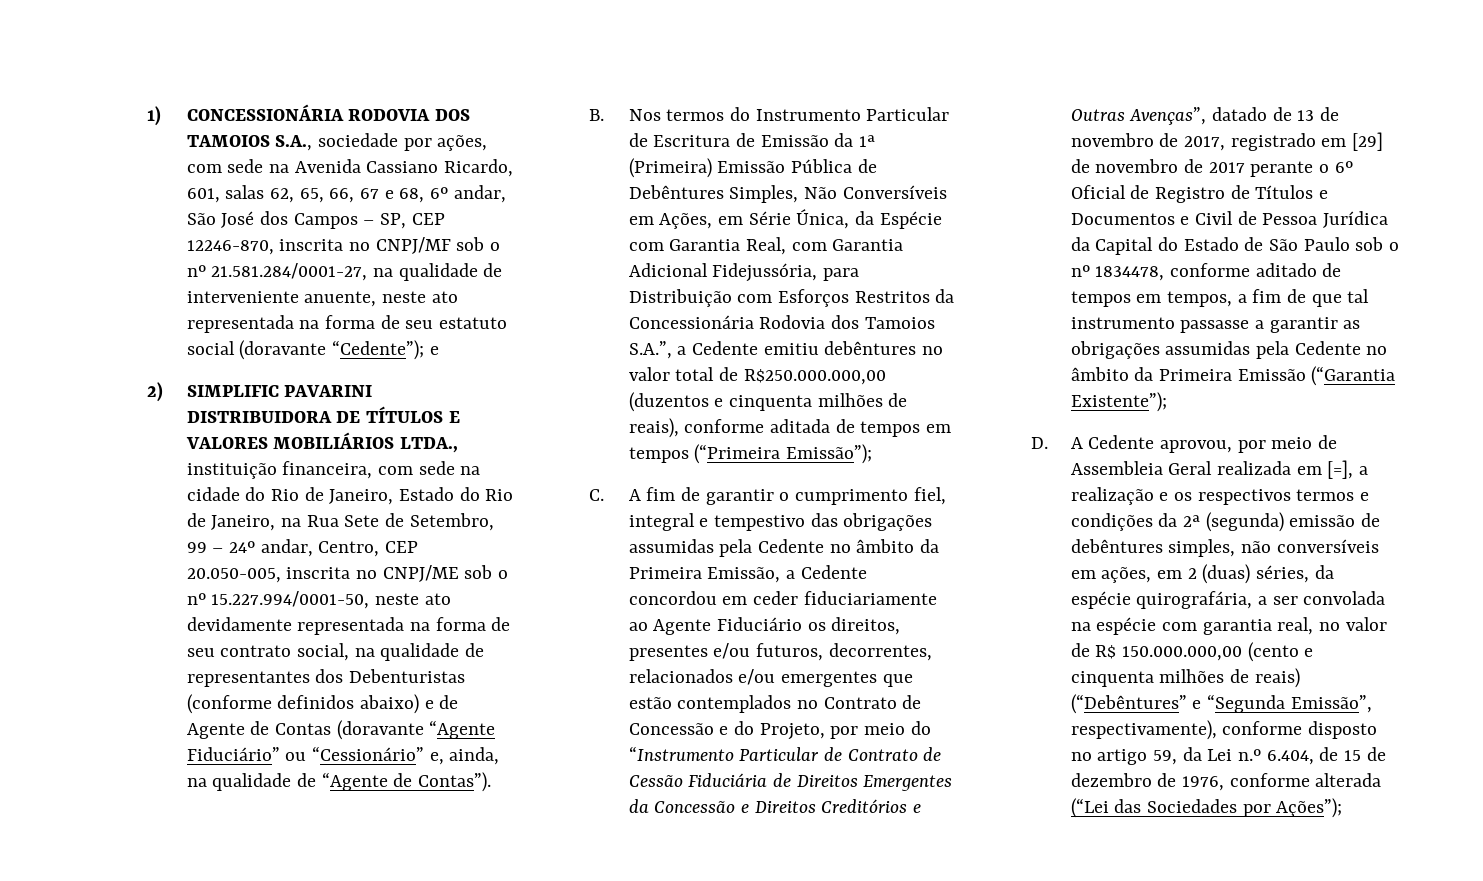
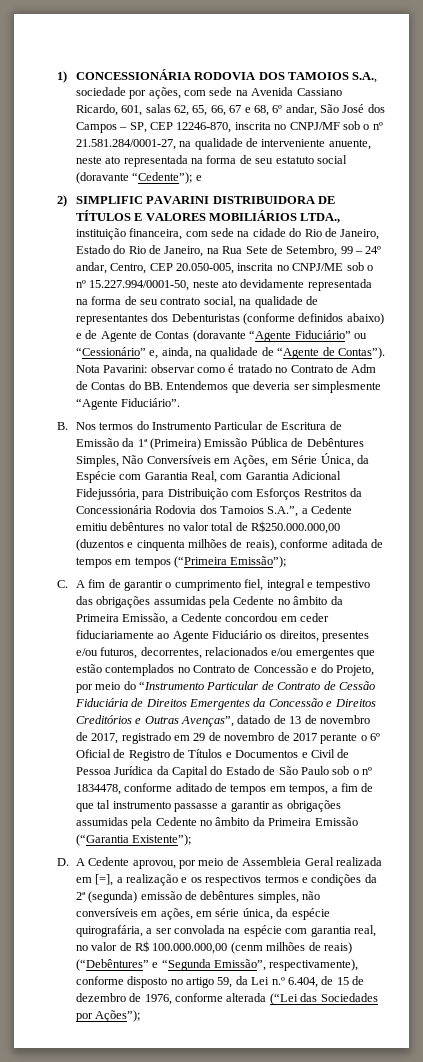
+ Nota Pavarini: observar como é tratado no Contrato de Adm de Contas do BB. Entendemos que deveria ser simplesmente “Agente Fiduciário”.
- C. A fim de garantir o cumprimento fiel, integral e tempestivo das obrigações assumidas pela Cedente no âmbito da Primeira Emissão, a Cedente concordou em ceder fiduciariamente ao Agente Fiduciário os direitos, presentes e/ou futuros, decorrentes, relacionados e/ou emergentes que estão contemplados no Contrato de Concessão e do Projeto, por meio do “Instrumento Particular de Contrato de Cessão Fiduciária de Direitos Emergentes da Concessão e Direitos Creditórios e Outras Avenças”, datado de 13 de novembro de 2017, registrado em [29] de novembro de 2017 perante o 6º Oficial de Registro de Títulos e Documentos e Civil de Pessoa Jurídica da Capital do Estado de São Paulo sob o nº 1834478, conforme aditado de tempos em tempos, a fim de que tal instrumento passasse a garantir as obrigações assumidas pela Cedente no âmbito da Primeira Emissão (“Garantia Existente”);
+ C. A fim de garantir o cumprimento fiel, integral e tempestivo das obrigações assumidas pela Cedente no âmbito da Primeira Emissão, a Cedente concordou em ceder fiduciariamente ao Agente Fiduciário os direitos, presentes e/ou futuros, decorrentes, relacionados e/ou emergentes que estão contemplados no Contrato de Concessão e do Projeto, por meio do “Instrumento Particular de Contrato de Cessão Fiduciária de Direitos Emergentes da Concessão e Direitos Creditórios e Outras Avenças”, datado de 13 de novembro de 2017, registrado em 29 de novembro de 2017 perante o 6º Oficial de Registro de Títulos e Documentos e Civil de Pessoa Jurídica da Capital do Estado de São Paulo sob o nº 1834478, conforme aditado de tempos em tempos, a fim de que tal instrumento passasse a garantir as obrigações assumidas pela Cedente no âmbito da Primeira Emissão (“Garantia Existente”);
- D. A Cedente aprovou, por meio de Assembleia Geral realizada em [=], a realização e os respectivos termos e condições da 2ª (segunda) emissão de debêntures simples, não conversíveis em ações, em 2 (duas) séries, da espécie quirografária, a ser convolada na espécie com garantia real, no valor de R$ 150.000.000,00 (cento e cinquenta milhões de reais) (“Debêntures” e “Segunda Emissão”, respectivamente), conforme disposto no artigo 59, da Lei n.º 6.404, de 15 de dezembro de 1976, conforme alterada (“Lei das Sociedades por Ações”);
+ D. A Cedente aprovou, por meio de Assembleia Geral realizada em [=], a realização e os respectivos termos e condições da 2ª (segunda) emissão de debêntures simples, não conversíveis em ações, em série única, da espécie quirografária, a ser convolada na espécie com garantia real, no valor de R$ 100.000.000,00 (cenm milhões de reais) (“Debêntures” e “Segunda Emissão”, respectivamente), conforme disposto no artigo 59, da Lei n.º 6.404, de 15 de dezembro de 1976, conforme alterada (“Lei das Sociedades por Ações”);

